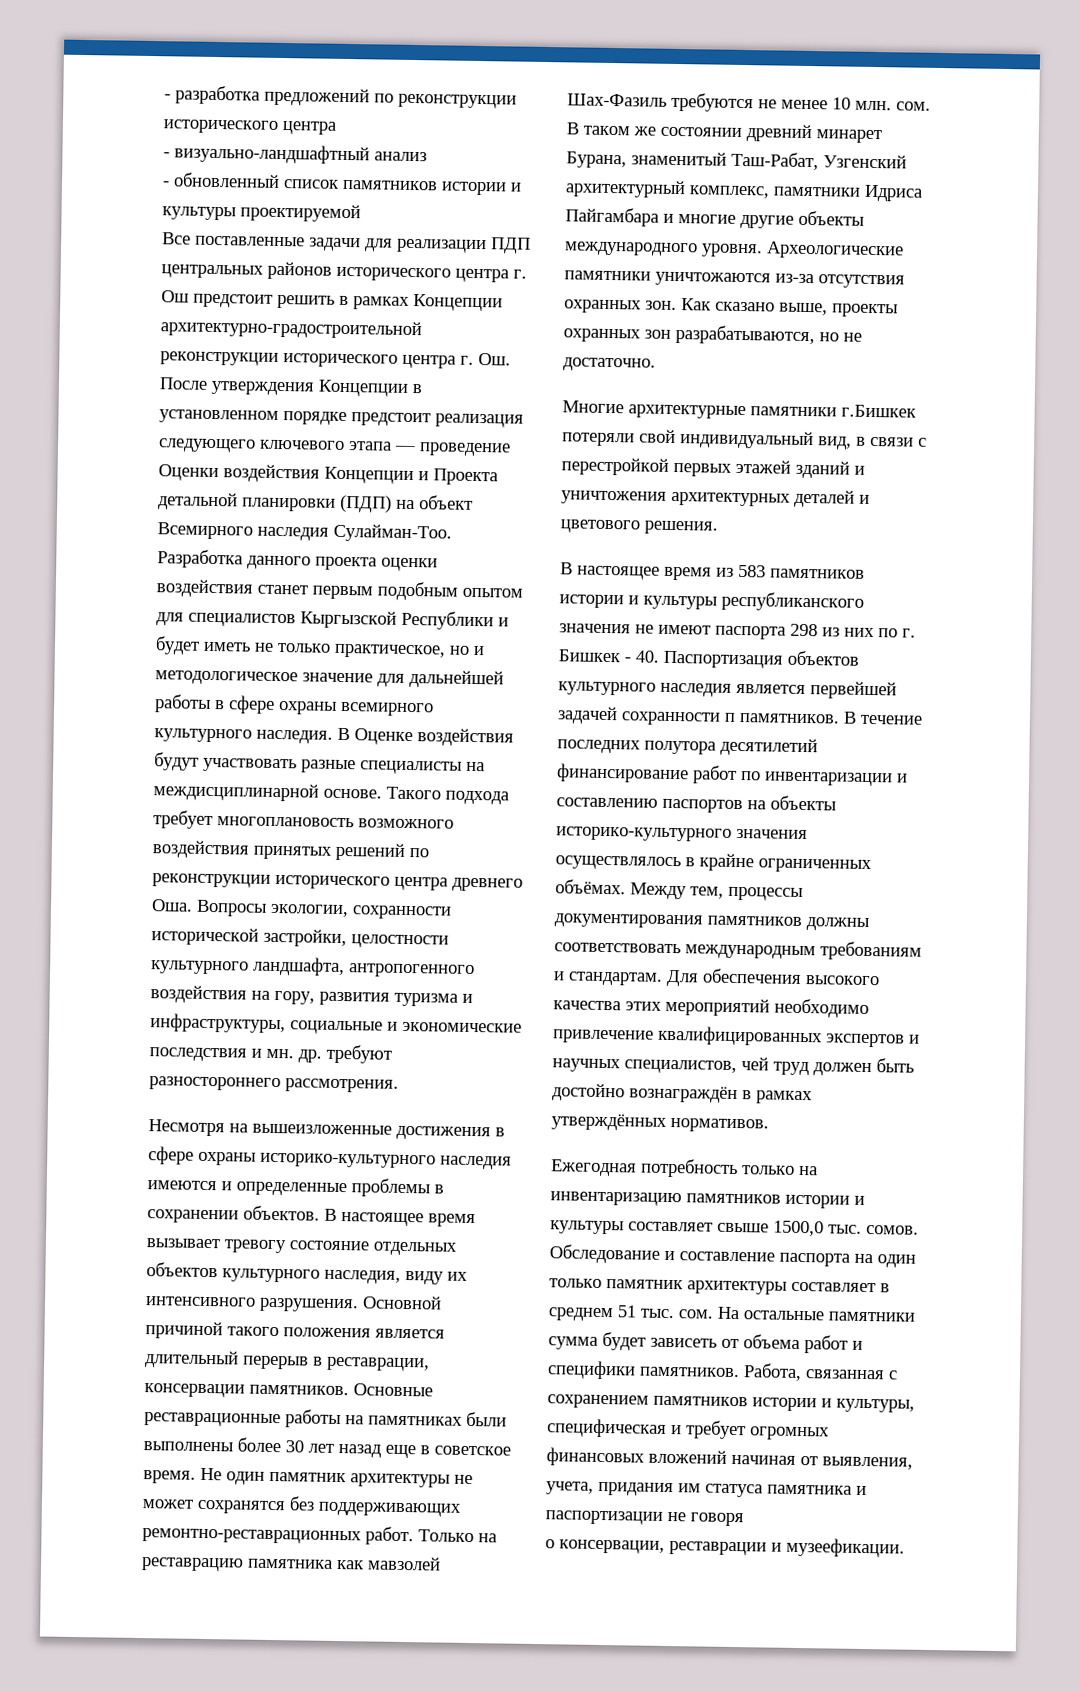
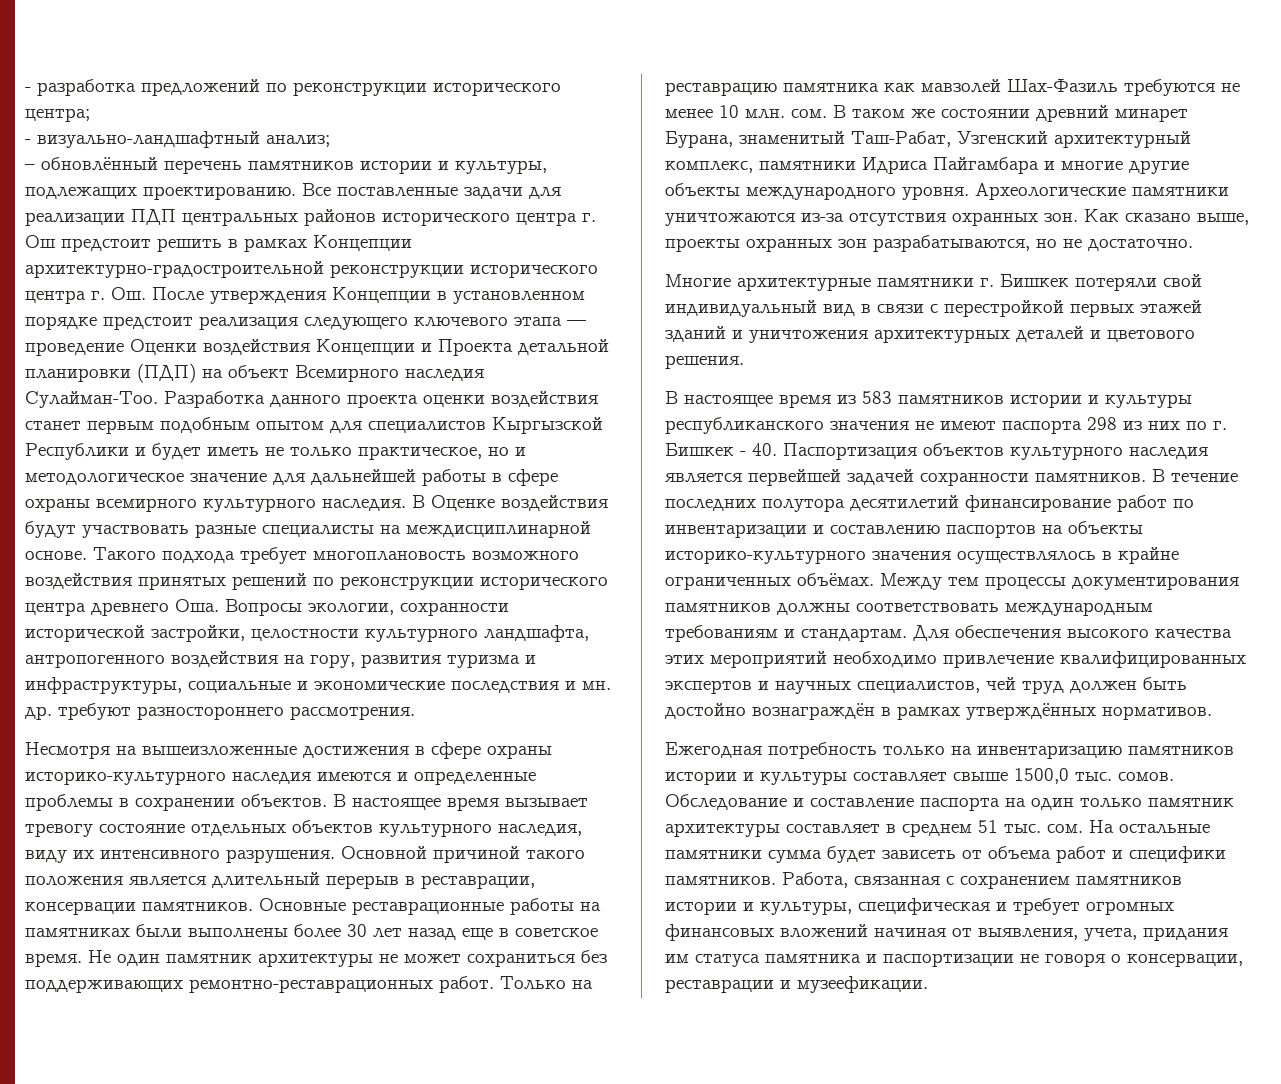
- - разработка предложений по реконструкции исторического центра
+ - разработка предложений по реконструкции исторического центра;
- - визуально-ландшафтный анализ
- - обновленный список памятников истории и культуры проектируемой
- Все поставленные задачи для реализации ПДП центральных районов исторического центра г. Ош предстоит решить в рамках Концепции архитектурно-градостроительной реконструкции исторического центра г. Ош. После утверждения Концепции в установленном порядке предстоит реализация следующего ключевого этапа — проведение Оценки воздействия Концепции и Проекта детальной планировки (ПДП) на объект Всемирного наследия Сулайман-Тоо.
+ - визуально-ландшафтный анализ;
+ – обновлённый перечень памятников истории и культуры, подлежащих проектированию. Все поставленные задачи для реализации ПДП центральных районов исторического центра г. Ош предстоит решить в рамках Концепции архитектурно-градостроительной реконструкции исторического центра г. Ош. После утверждения Концепции в установленном порядке предстоит реализация следующего ключевого этапа — проведение Оценки воздействия Концепции и Проекта детальной планировки (ПДП) на объект Всемирного наследия Сулайман-Тоо.
- Не один памятник архитектуры не может сохранятся без поддерживающих ремонтно-реставрационных работ.
+ Не один памятник архитектуры не может сохраниться без поддерживающих ремонтно-реставрационных работ.
- Многие архитектурные памятники г.Бишкек потеряли свой индивидуальный вид, в связи с перестройкой первых этажей зданий и уничтожения архитектурных деталей и цветового решения.
+ Многие архитектурные памятники г. Бишкек потеряли свой индивидуальный вид в связи с перестройкой первых этажей зданий и уничтожения архитектурных деталей и цветового решения.
- В настоящее время из 583 памятников истории и культуры республиканского значения не имеют паспорта 298 из них по г. Бишкек - 40. Паспортизация объектов культурного наследия является первейшей задачей сохранности п памятников.
+ В настоящее время из 583 памятников истории и культуры республиканского значения не имеют паспорта 298 из них по г. Бишкек - 40. Паспортизация объектов культурного наследия является первейшей задачей сохранности памятников.
- Между тем, процессы документирования памятников должны соответствовать международным требованиям и стандартам.
+ Между тем процессы документирования памятников должны соответствовать международным требованиям и стандартам.
- Работа, связанная с сохранением памятников истории и культуры, специфическая и требует огромных финансовых вложений начиная от выявления, учета, придания им статуса памятника и паспортизации не говоря
- о консервации, реставрации и музеефикации.
+ Работа, связанная с сохранением памятников истории и культуры, специфическая и требует огромных финансовых вложений начиная от выявления, учета, придания им статуса памятника и паспортизации не говоря о консервации, реставрации и музеефикации.

